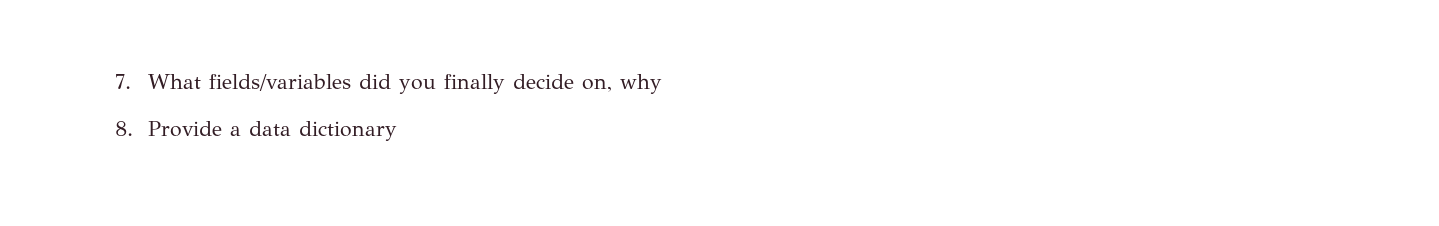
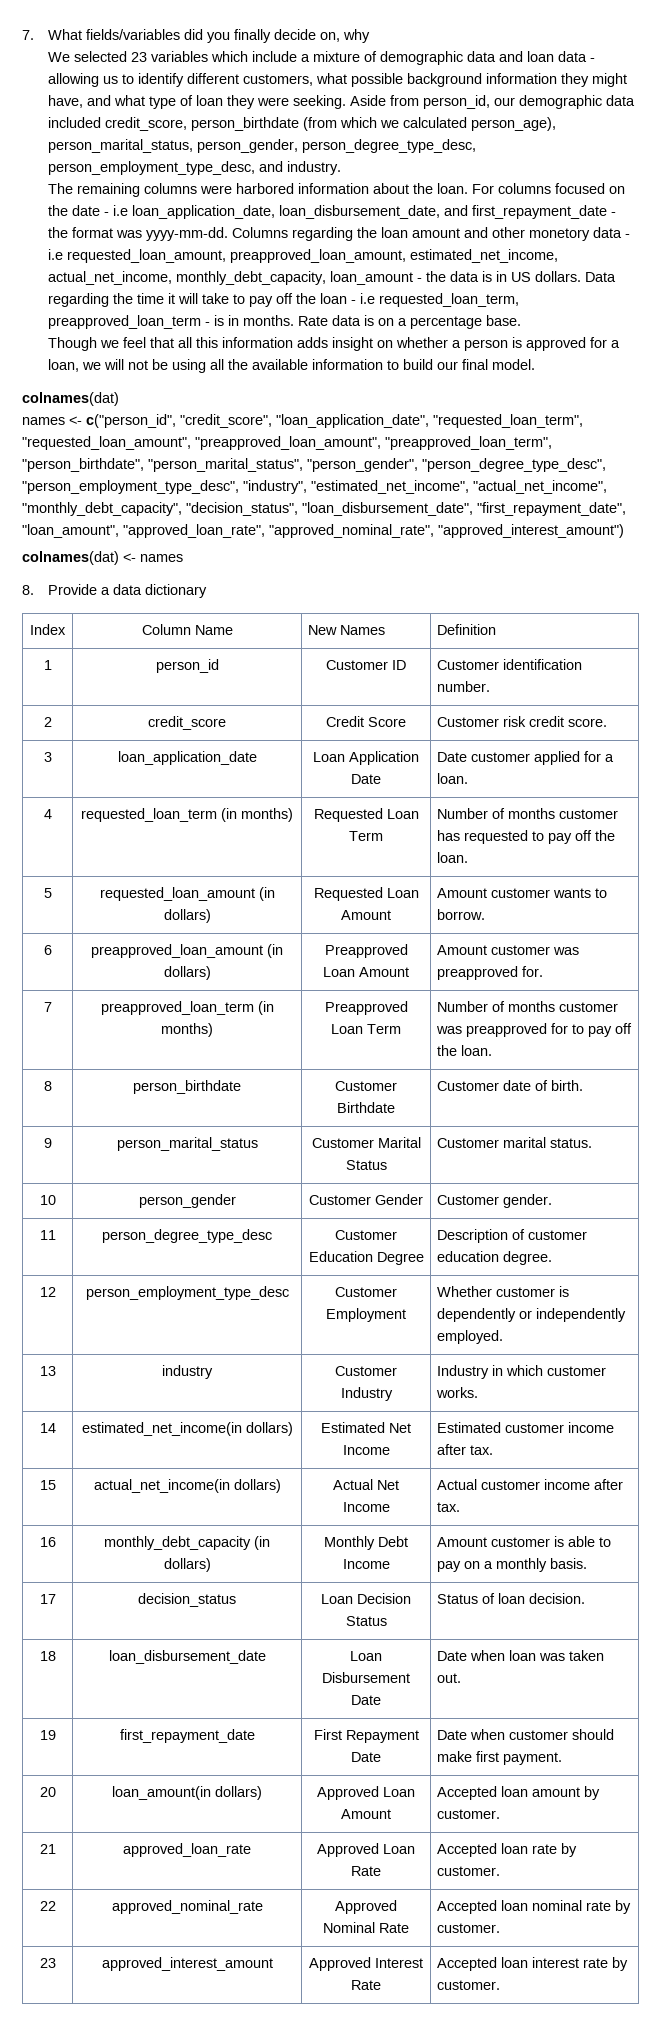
+ We selected 23 variables which include a mixture of demographic data and loan data - allowing us to identify different customers, what possible background information they might have, and what type of loan they were seeking. Aside from person_id, our demographic data included credit_score, person_birthdate (from which we calculated person_age), person_marital_status, person_gender, person_degree_type_desc, person_employment_type_desc, and industry.
+ The remaining columns were harbored information about the loan. For columns focused on the date - i.e loan_application_date, loan_disbursement_date, and first_repayment_date - the format was yyyy-mm-dd. Columns regarding the loan amount and other monetory data - i.e requested_loan_amount, preapproved_loan_amount, estimated_net_income, actual_net_income, monthly_debt_capacity, loan_amount - the data is in US dollars. Data regarding the time it will take to pay off the loan - i.e requested_loan_term, preapproved_loan_term - is in months. Rate data is on a percentage base.
+ Though we feel that all this information adds insight on whether a person is approved for a loan, we will not be using all the available information to build our final model.
+ colnames(dat)
+ names <- c("person_id", "credit_score", "loan_application_date", "requested_loan_term", "requested_loan_amount", "preapproved_loan_amount", "preapproved_loan_term", "person_birthdate", "person_marital_status", "person_gender", "person_degree_type_desc", "person_employment_type_desc", "industry", "estimated_net_income", "actual_net_income", "monthly_debt_capacity", "decision_status", "loan_disbursement_date", "first_repayment_date", "loan_amount", "approved_loan_rate", "approved_nominal_rate", "approved_interest_amount")
+ colnames(dat) <- names
+ Index | Column Name | New Names | Definition
+ 1 | person_id | Customer ID | Customer identification number.
+ 2 | credit_score | Credit Score | Customer risk credit score.
+ 3 | loan_application_date | Loan Application Date | Date customer applied for a loan.
+ 4 | requested_loan_term (in months) | Requested Loan Term | Number of months customer has requested to pay off the loan.
+ 5 | requested_loan_amount (in dollars) | Requested Loan Amount | Amount customer wants to borrow.
+ 6 | preapproved_loan_amount (in dollars) | Preapproved Loan Amount | Amount customer was preapproved for.
+ 7 | preapproved_loan_term (in months) | Preapproved Loan Term | Number of months customer was preapproved for to pay off the loan.
+ 8 | person_birthdate | Customer Birthdate | Customer date of birth.
+ 9 | person_marital_status | Customer Marital Status | Customer marital status.
+ 10 | person_gender | Customer Gender | Customer gender.
+ 11 | person_degree_type_desc | Customer Education Degree | Description of customer education degree.
+ 12 | person_employment_type_desc | Customer Employment | Whether customer is dependently or independently employed.
+ 13 | industry | Customer Industry | Industry in which customer works.
+ 14 | estimated_net_income(in dollars) | Estimated Net Income | Estimated customer income after tax.
+ 15 | actual_net_income(in dollars) | Actual Net Income | Actual customer income after tax.
+ 16 | monthly_debt_capacity (in dollars) | Monthly Debt Income | Amount customer is able to pay on a monthly basis.
+ 17 | decision_status | Loan Decision Status | Status of loan decision.
+ 18 | loan_disbursement_date | Loan Disbursement Date | Date when loan was taken out.
+ 19 | first_repayment_date | First Repayment Date | Date when customer should make first payment.
+ 20 | loan_amount(in dollars) | Approved Loan Amount | Accepted loan amount by customer.
+ 21 | approved_loan_rate | Approved Loan Rate | Accepted loan rate by customer.
+ 22 | approved_nominal_rate | Approved Nominal Rate | Accepted loan nominal rate by customer.
+ 23 | approved_interest_amount | Approved Interest Rate | Accepted loan interest rate by customer.

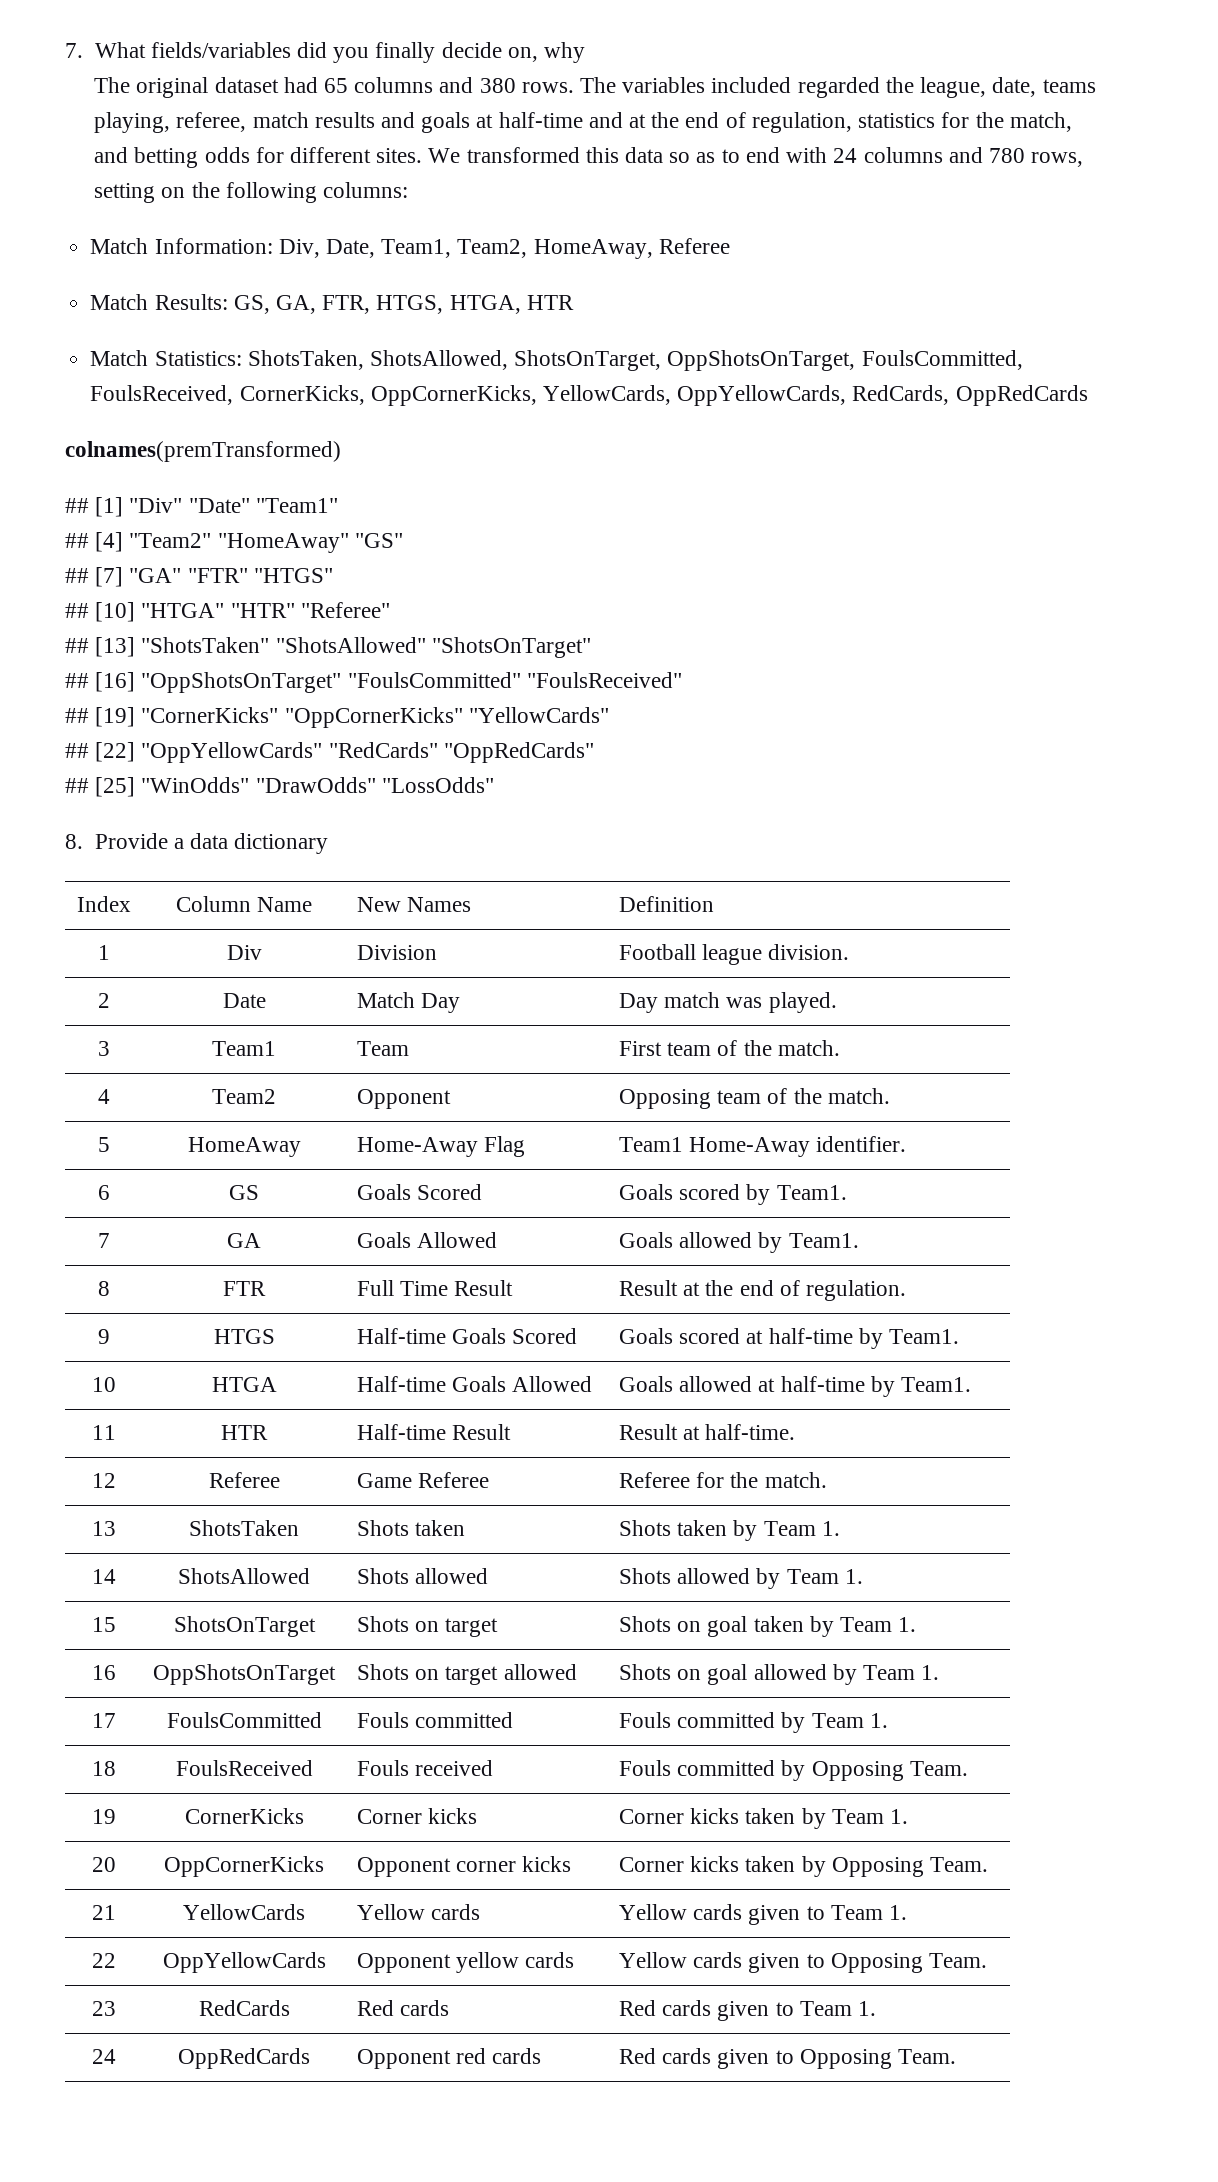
- We selected 23 variables which include a mixture of demographic data and loan data - allowing us to identify different customers, what possible background information they might have, and what type of loan they were seeking. Aside from person_id, our demographic data included credit_score, person_birthdate (from which we calculated person_age), person_marital_status, person_gender, person_degree_type_desc, person_employment_type_desc, and industry.
- The remaining columns were harbored information about the loan. For columns focused on the date - i.e loan_application_date, loan_disbursement_date, and first_repayment_date - the format was yyyy-mm-dd. Columns regarding the loan amount and other monetory data - i.e requested_loan_amount, preapproved_loan_amount, estimated_net_income, actual_net_income, monthly_debt_capacity, loan_amount - the data is in US dollars. Data regarding the time it will take to pay off the loan - i.e requested_loan_term, preapproved_loan_term - is in months. Rate data is on a percentage base.
- Though we feel that all this information adds insight on whether a person is approved for a loan, we will not be using all the available information to build our final model.
- colnames(dat)
- names <- c("person_id", "credit_score", "loan_application_date", "requested_loan_term", "requested_loan_amount", "preapproved_loan_amount", "preapproved_loan_term", "person_birthdate", "person_marital_status", "person_gender", "person_degree_type_desc", "person_employment_type_desc", "industry", "estimated_net_income", "actual_net_income", "monthly_debt_capacity", "decision_status", "loan_disbursement_date", "first_repayment_date", "loan_amount", "approved_loan_rate", "approved_nominal_rate", "approved_interest_amount")
- colnames(dat) <- names
+ The original dataset had 65 columns and 380 rows. The variables included regarded the league, date, teams playing, referee, match results and goals at half-time and at the end of regulation, statistics for the match, and betting odds for different sites. We transformed this data so as to end with 24 columns and 780 rows, setting on the following columns:
+ Match Information: Div, Date, Team1, Team2, HomeAway, Referee
+ Match Results: GS, GA, FTR, HTGS, HTGA, HTR
+ Match Statistics: ShotsTaken, ShotsAllowed, ShotsOnTarget, OppShotsOnTarget, FoulsCommitted, FoulsReceived, CornerKicks, OppCornerKicks, YellowCards, OppYellowCards, RedCards, OppRedCards
+ colnames(premTransformed)
+ ## [1] "Div" "Date" "Team1"
+ ## [4] "Team2" "HomeAway" "GS"
+ ## [7] "GA" "FTR" "HTGS"
+ ## [10] "HTGA" "HTR" "Referee"
+ ## [13] "ShotsTaken" "ShotsAllowed" "ShotsOnTarget"
+ ## [16] "OppShotsOnTarget" "FoulsCommitted" "FoulsReceived"
+ ## [19] "CornerKicks" "OppCornerKicks" "YellowCards"
+ ## [22] "OppYellowCards" "RedCards" "OppRedCards"
+ ## [25] "WinOdds" "DrawOdds" "LossOdds"
- 1 | person_id | Customer ID | Customer identification number.
- 2 | credit_score | Credit Score | Customer risk credit score.
- 3 | loan_application_date | Loan Application Date | Date customer applied for a loan.
- 4 | requested_loan_term (in months) | Requested Loan Term | Number of months customer has requested to pay off the loan.
- 5 | requested_loan_amount (in dollars) | Requested Loan Amount | Amount customer wants to borrow.
- 6 | preapproved_loan_amount (in dollars) | Preapproved Loan Amount | Amount customer was preapproved for.
- 7 | preapproved_loan_term (in months) | Preapproved Loan Term | Number of months customer was preapproved for to pay off the loan.
- 8 | person_birthdate | Customer Birthdate | Customer date of birth.
- 9 | person_marital_status | Customer Marital Status | Customer marital status.
- 10 | person_gender | Customer Gender | Customer gender.
- 11 | person_degree_type_desc | Customer Education Degree | Description of customer education degree.
- 12 | person_employment_type_desc | Customer Employment | Whether customer is dependently or independently employed.
- 13 | industry | Customer Industry | Industry in which customer works.
- 14 | estimated_net_income(in dollars) | Estimated Net Income | Estimated customer income after tax.
- 15 | actual_net_income(in dollars) | Actual Net Income | Actual customer income after tax.
- 16 | monthly_debt_capacity (in dollars) | Monthly Debt Income | Amount customer is able to pay on a monthly basis.
- 17 | decision_status | Loan Decision Status | Status of loan decision.
- 18 | loan_disbursement_date | Loan Disbursement Date | Date when loan was taken out.
- 19 | first_repayment_date | First Repayment Date | Date when customer should make first payment.
- 20 | loan_amount(in dollars) | Approved Loan Amount | Accepted loan amount by customer.
- 21 | approved_loan_rate | Approved Loan Rate | Accepted loan rate by customer.
- 22 | approved_nominal_rate | Approved Nominal Rate | Accepted loan nominal rate by customer.
- 23 | approved_interest_amount | Approved Interest Rate | Accepted loan interest rate by customer.
+ 1 | Div | Division | Football league division.
+ 2 | Date | Match Day | Day match was played.
+ 3 | Team1 | Team | First team of the match.
+ 4 | Team2 | Opponent | Opposing team of the match.
+ 5 | HomeAway | Home-Away Flag | Team1 Home-Away identifier.
+ 6 | GS | Goals Scored | Goals scored by Team1.
+ 7 | GA | Goals Allowed | Goals allowed by Team1.
+ 8 | FTR | Full Time Result | Result at the end of regulation.
+ 9 | HTGS | Half-time Goals Scored | Goals scored at half-time by Team1.
+ 10 | HTGA | Half-time Goals Allowed | Goals allowed at half-time by Team1.
+ 11 | HTR | Half-time Result | Result at half-time.
+ 12 | Referee | Game Referee | Referee for the match.
+ 13 | ShotsTaken | Shots taken | Shots taken by Team 1.
+ 14 | ShotsAllowed | Shots allowed | Shots allowed by Team 1.
+ 15 | ShotsOnTarget | Shots on target | Shots on goal taken by Team 1.
+ 16 | OppShotsOnTarget | Shots on target allowed | Shots on goal allowed by Team 1.
+ 17 | FoulsCommitted | Fouls committed | Fouls committed by Team 1.
+ 18 | FoulsReceived | Fouls received | Fouls committed by Opposing Team.
+ 19 | CornerKicks | Corner kicks | Corner kicks taken by Team 1.
+ 20 | OppCornerKicks | Opponent corner kicks | Corner kicks taken by Opposing Team.
+ 21 | YellowCards | Yellow cards | Yellow cards given to Team 1.
+ 22 | OppYellowCards | Opponent yellow cards | Yellow cards given to Opposing Team.
+ 23 | RedCards | Red cards | Red cards given to Team 1.
+ 24 | OppRedCards | Opponent red cards | Red cards given to Opposing Team.

